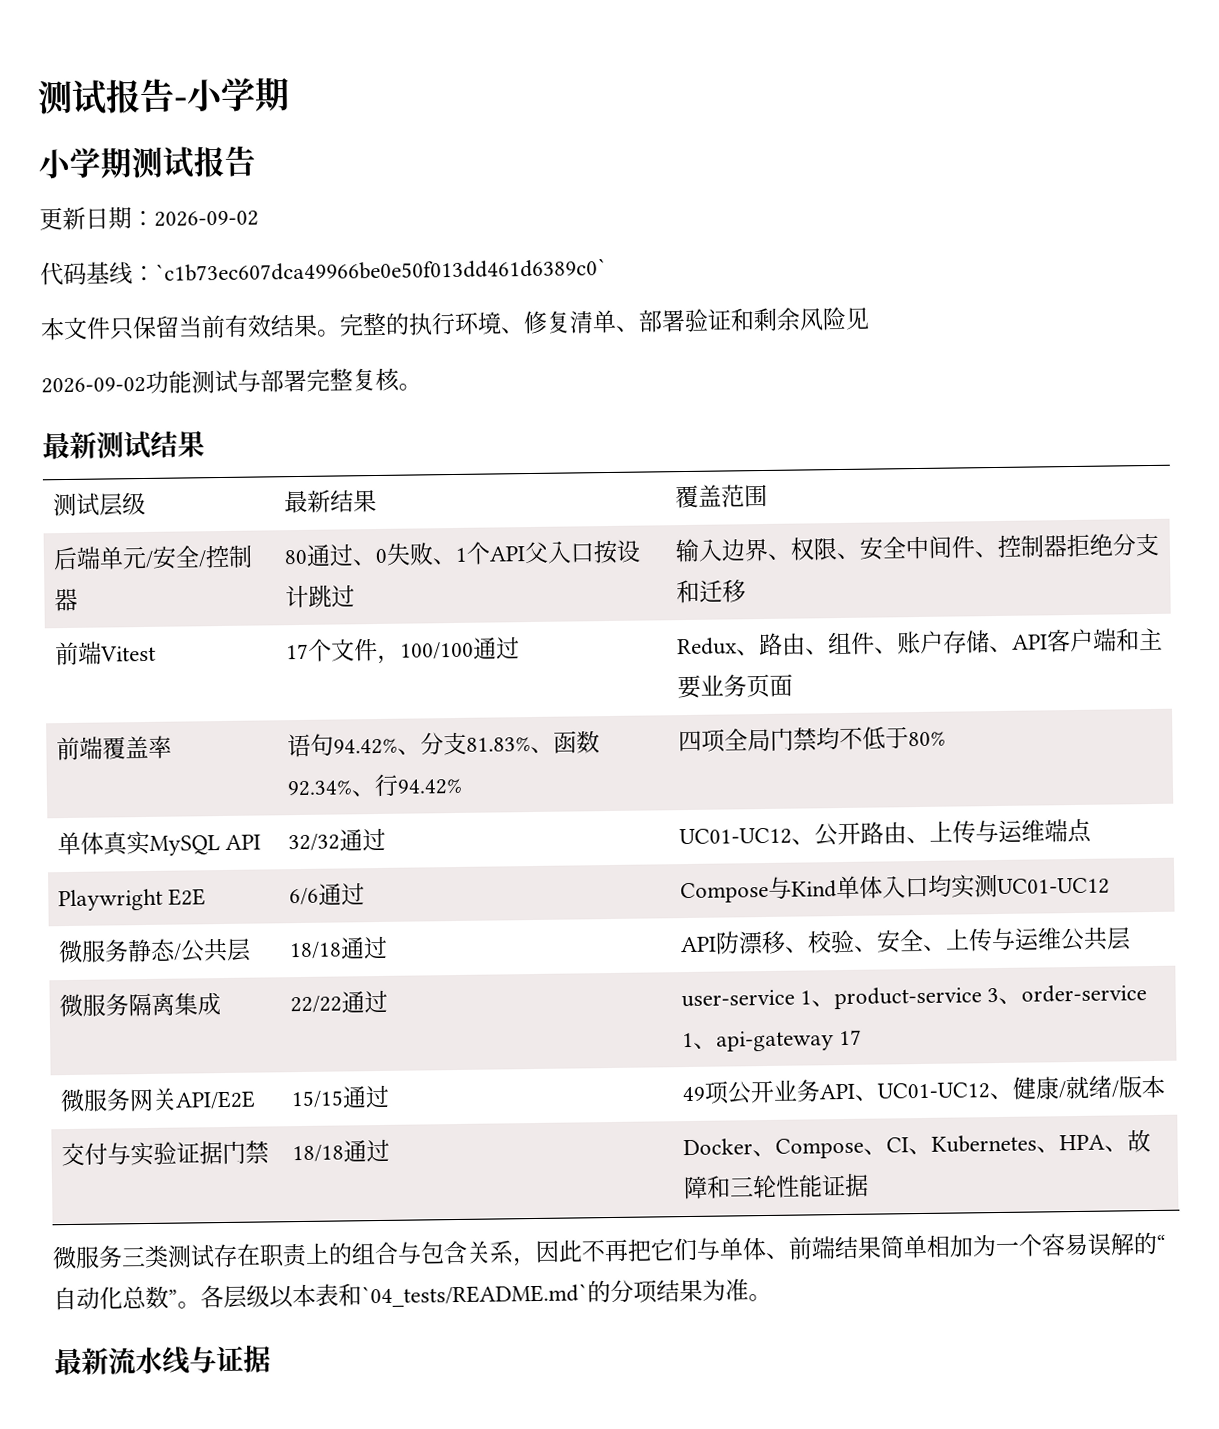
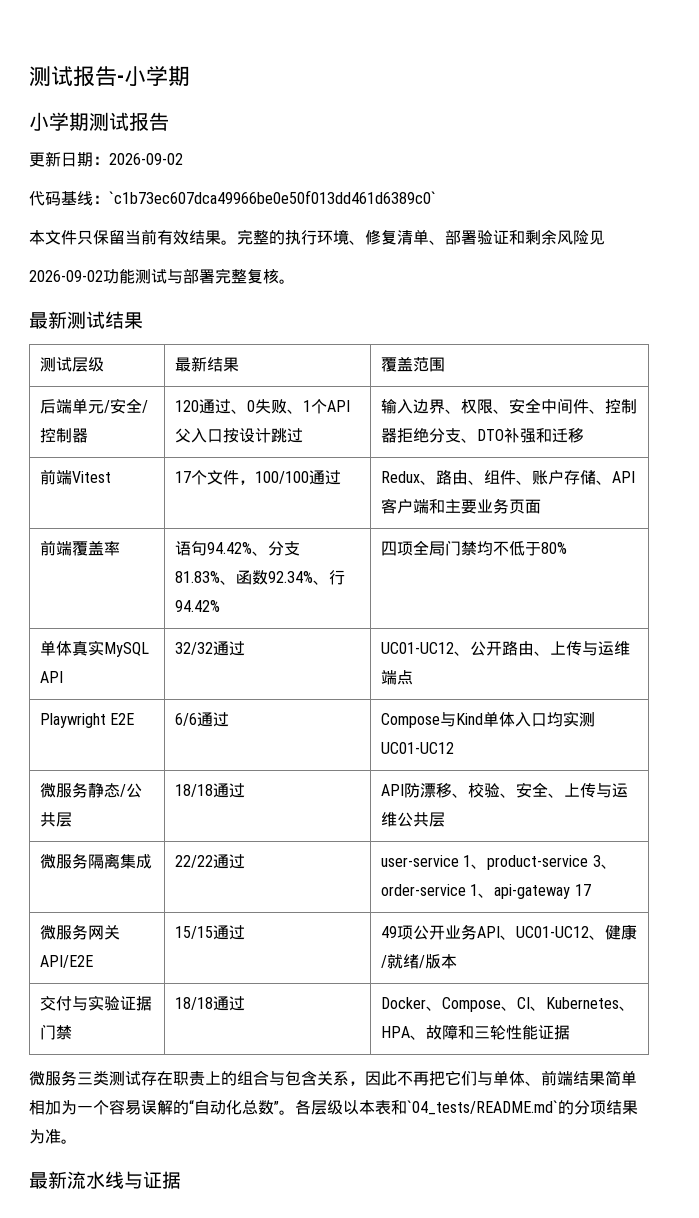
- 后端单元/安全/控制器 | 80通过、0失败、1个API父入口按设计跳过 | 输入边界、权限、安全中间件、控制器拒绝分支和迁移
+ 后端单元/安全/控制器 | 120通过、0失败、1个API父入口按设计跳过 | 输入边界、权限、安全中间件、控制器拒绝分支、DTO补强和迁移

